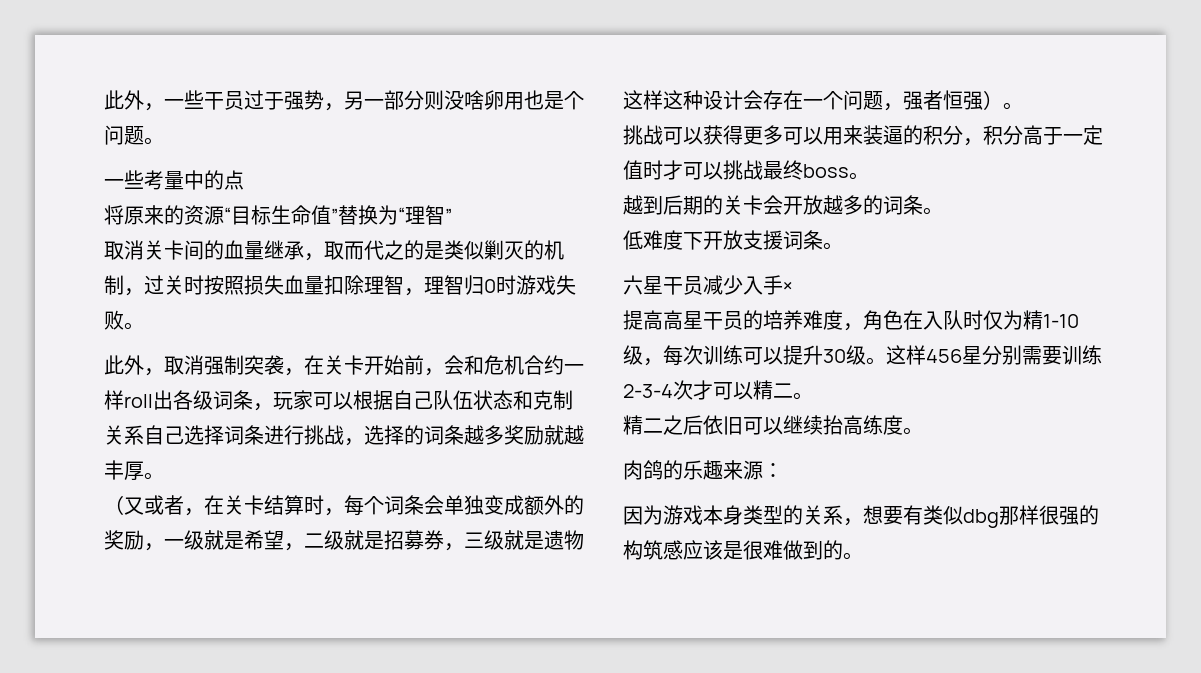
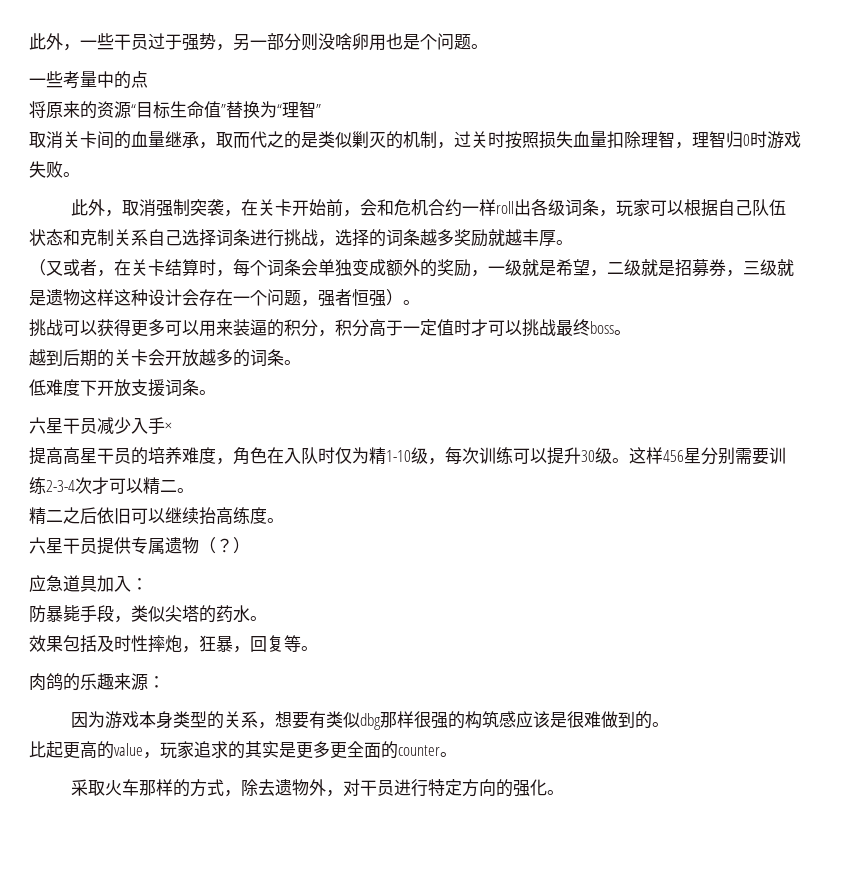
+ 六星干员提供专属遗物（？）
+ 应急道具加入：
+ 防暴毙手段，类似尖塔的药水。
+ 效果包括及时性摔炮，狂暴，回复等。
+ 比起更高的value，玩家追求的其实是更多更全面的counter。
+ 采取火车那样的方式，除去遗物外，对干员进行特定方向的强化。

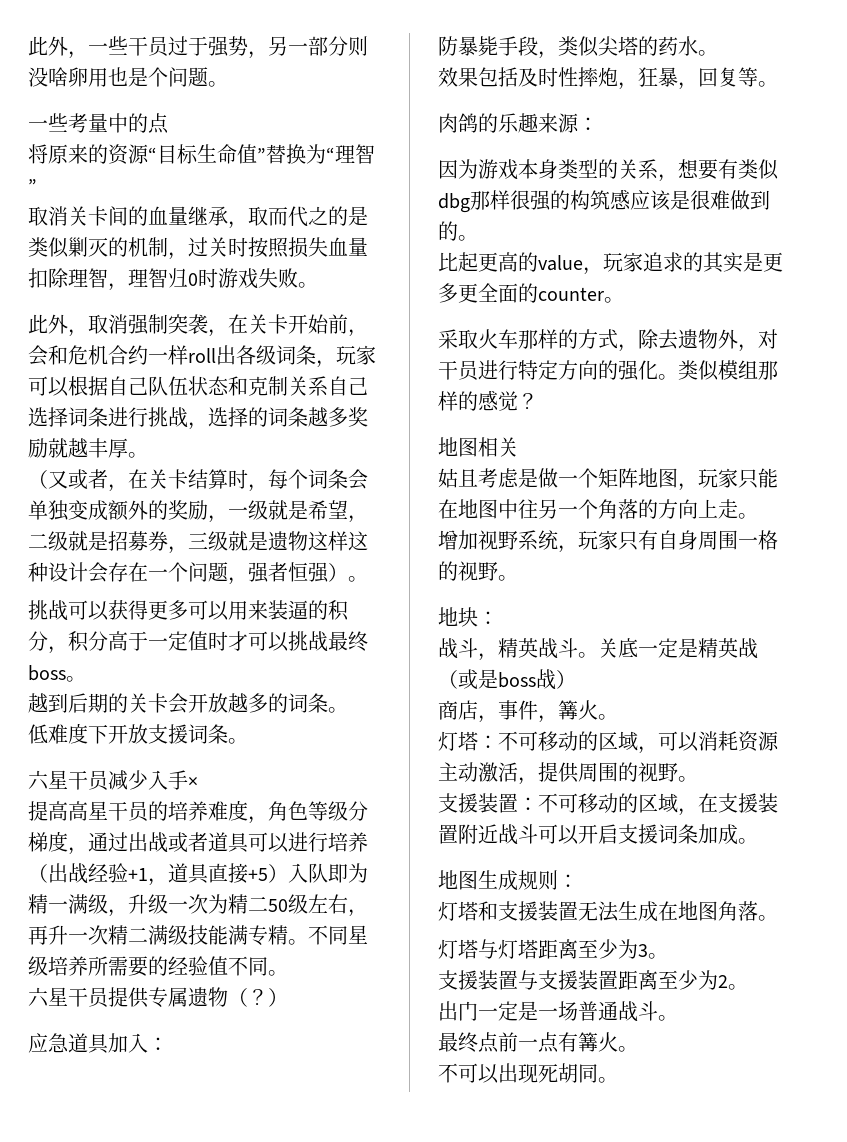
- 提高高星干员的培养难度，角色在入队时仅为精1-10级，每次训练可以提升30级。这样456星分别需要训练2-3-4次才可以精二。
- 精二之后依旧可以继续抬高练度。
+ 提高高星干员的培养难度，角色等级分梯度，通过出战或者道具可以进行培养（出战经验+1，道具直接+5）入队即为精一满级，升级一次为精二50级左右，再升一次精二满级技能满专精。不同星级培养所需要的经验值不同。
+ 类似模组那样的感觉？
+ 地图相关
+ 姑且考虑是做一个矩阵地图，玩家只能在地图中往另一个角落的方向上走。
+ 增加视野系统，玩家只有自身周围一格的视野。
+ 地块：
+ 战斗，精英战斗。关底一定是精英战（或是boss战）
+ 商店，事件，篝火。
+ 灯塔：不可移动的区域，可以消耗资源主动激活，提供周围的视野。
+ 支援装置：不可移动的区域，在支援装置附近战斗可以开启支援词条加成。
+ 地图生成规则：
+ 灯塔和支援装置无法生成在地图角落。
+ 灯塔与灯塔距离至少为3。
+ 支援装置与支援装置距离至少为2。
+ 出门一定是一场普通战斗。
+ 最终点前一点有篝火。
+ 不可以出现死胡同。

